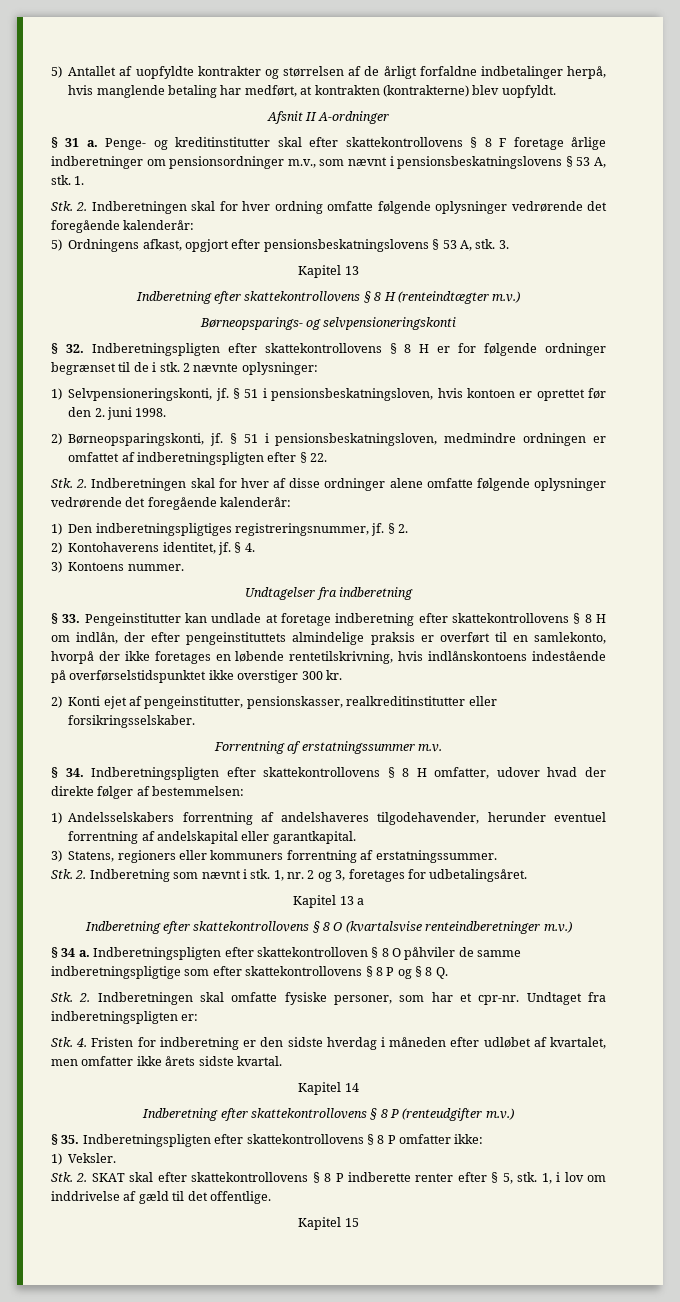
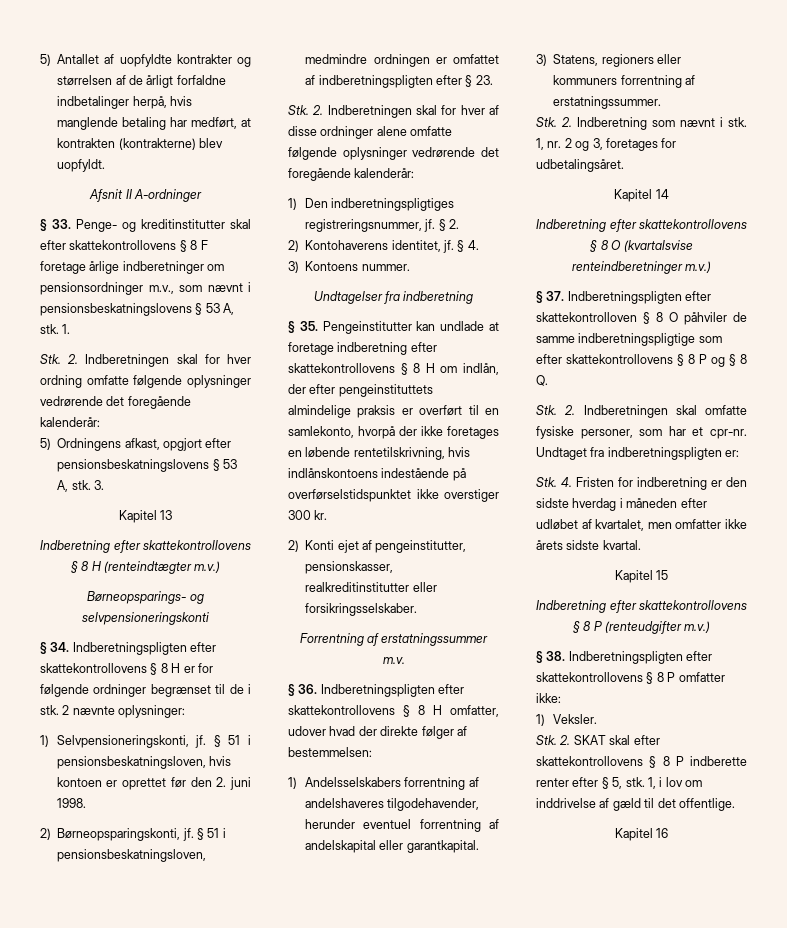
- § 31 a. Penge- og kreditinstitutter skal efter skattekontrollovens § 8 F foretage årlige indberetninger om pensionsordninger m.v., som nævnt i pensionsbeskatningslovens § 53 A, stk.
+ § 33. Penge- og kreditinstitutter skal efter skattekontrollovens § 8 F foretage årlige indberetninger om pensionsordninger m.v., som nævnt i pensionsbeskatningslovens § 53 A, stk.
- § 32. Indberetningspligten efter skattekontrollovens § 8 H er for følgende ordninger begrænset til de i stk.
+ § 34. Indberetningspligten efter skattekontrollovens § 8 H er for følgende ordninger begrænset til de i stk.
- § 51 i pensionsbeskatningsloven, medmindre ordningen er omfattet af indberetningspligten efter § 22.
+ § 51 i pensionsbeskatningsloven, medmindre ordningen er omfattet af indberetningspligten efter § 23.
- § 33. Pengeinstitutter kan undlade at foretage indberetning efter skattekontrollovens § 8 H om indlån, der efter pengeinstituttets almindelige praksis er overført til en samlekonto, hvorpå der ikke foretages en løbende rentetilskrivning, hvis indlånskontoens indestående på overførselstidspunktet ikke overstiger 300 kr.
+ § 35. Pengeinstitutter kan undlade at foretage indberetning efter skattekontrollovens § 8 H om indlån, der efter pengeinstituttets almindelige praksis er overført til en samlekonto, hvorpå der ikke foretages en løbende rentetilskrivning, hvis indlånskontoens indestående på overførselstidspunktet ikke overstiger 300 kr.
- § 34. Indberetningspligten efter skattekontrollovens § 8 H omfatter, udover hvad der direkte følger af bestemmelsen:
+ § 36. Indberetningspligten efter skattekontrollovens § 8 H omfatter, udover hvad der direkte følger af bestemmelsen:
- Kapitel 13 a
+ Kapitel 14
- § 34 a. Indberetningspligten efter skattekontrolloven § 8 O påhviler de samme indberetningspligtige som efter skattekontrollovens § 8 P og § 8 Q.
+ § 37. Indberetningspligten efter skattekontrolloven § 8 O påhviler de samme indberetningspligtige som efter skattekontrollovens § 8 P og § 8 Q.
- Kapitel 14
+ Kapitel 15
- § 35. Indberetningspligten efter skattekontrollovens § 8 P omfatter ikke:
+ § 38. Indberetningspligten efter skattekontrollovens § 8 P omfatter ikke:
- Kapitel 15
+ Kapitel 16

